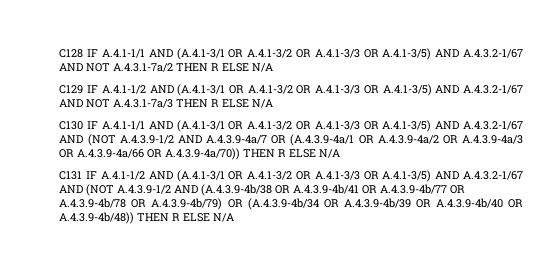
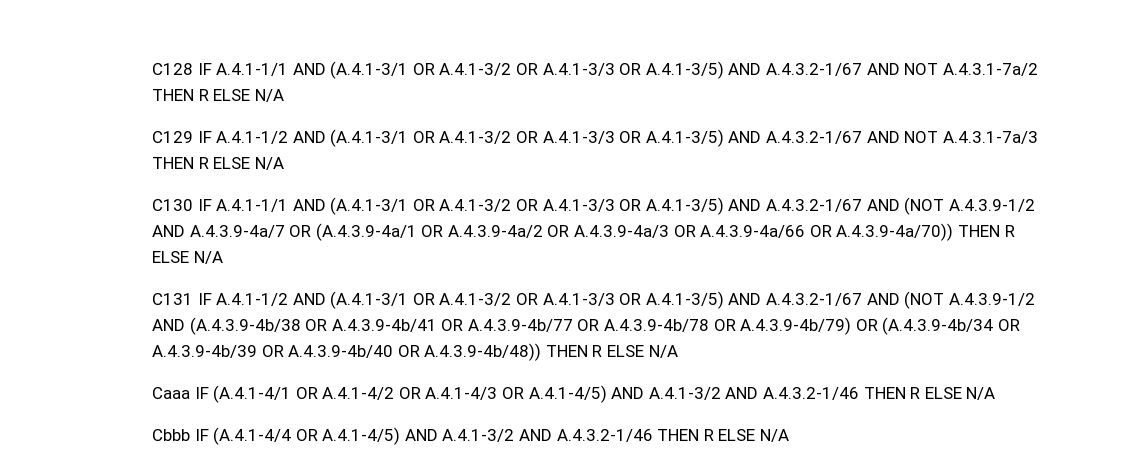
+ Caaa IF (A.4.1-4/1 OR A.4.1-4/2 OR A.4.1-4/3 OR A.4.1-4/5) AND A.4.1-3/2 AND A.4.3.2-1/46 THEN R ELSE N/A
+ Cbbb IF (A.4.1-4/4 OR A.4.1-4/5) AND A.4.1-3/2 AND A.4.3.2-1/46 THEN R ELSE N/A

